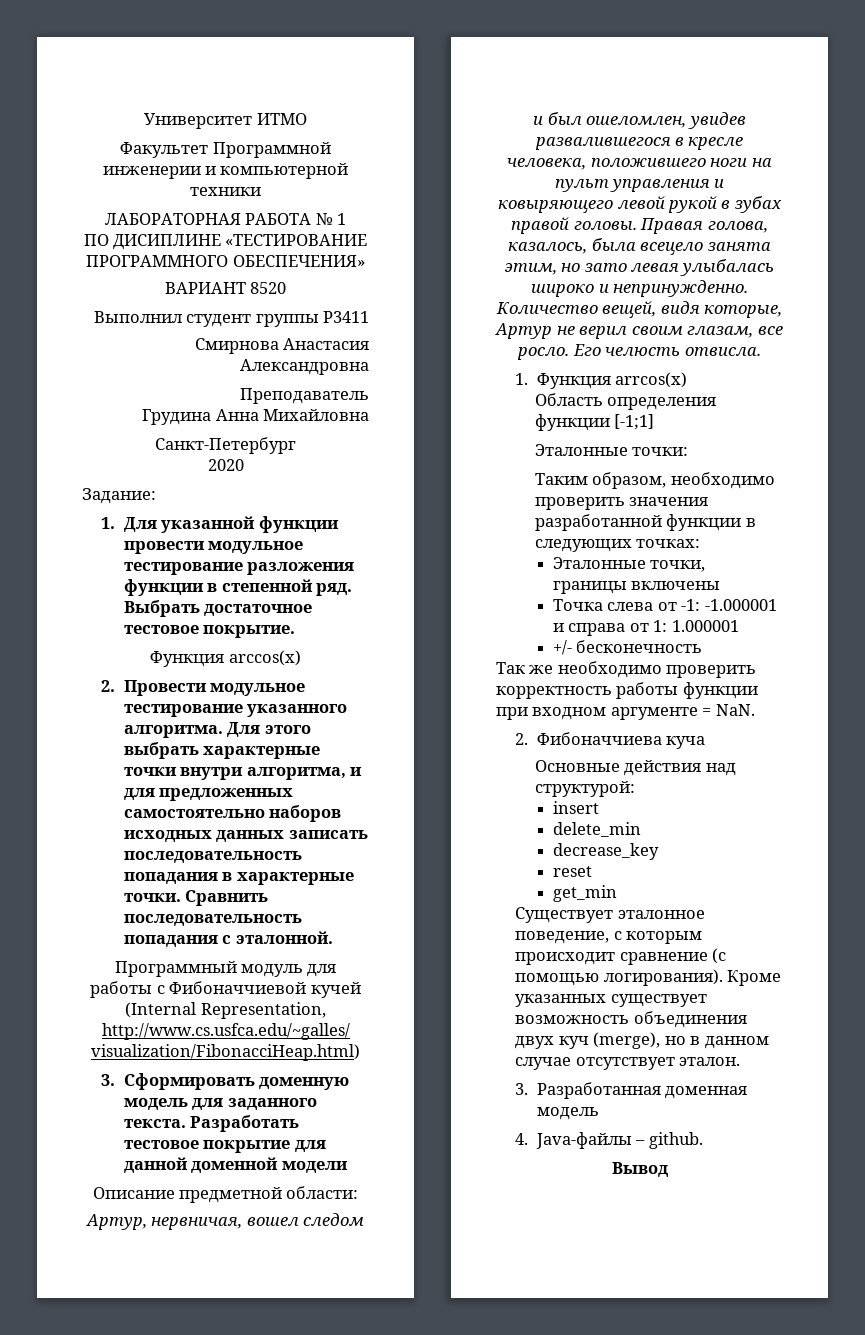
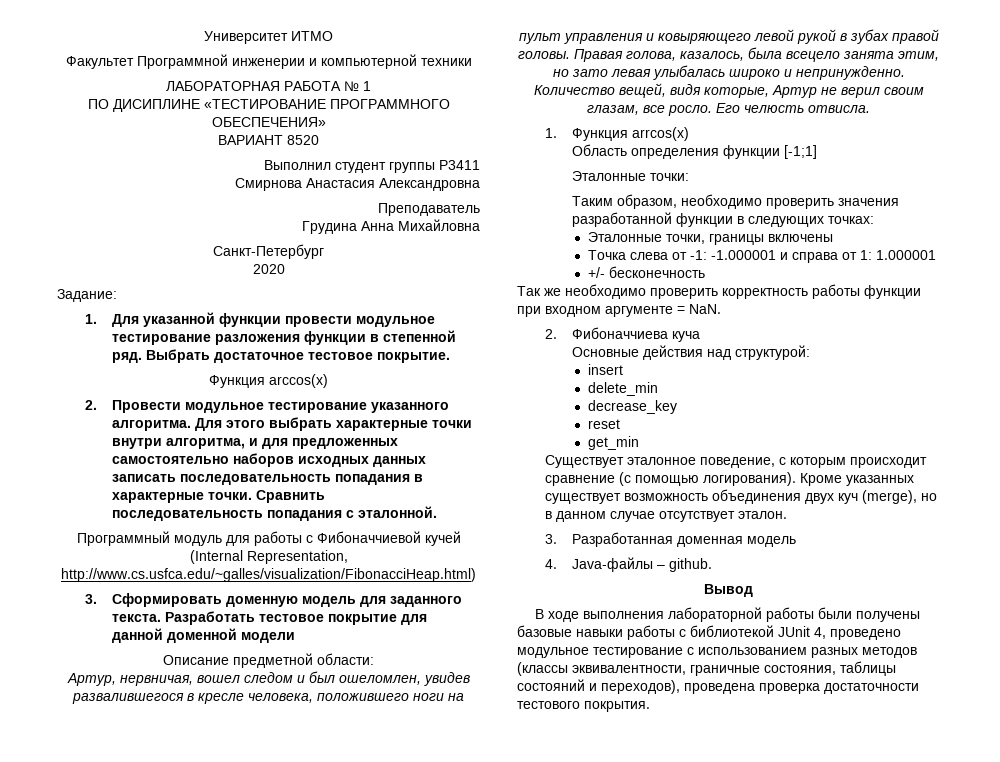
+ В ходе выполнения лабораторной работы были получены базовые навыки работы с библиотекой JUnit 4, проведено модульное тестирование с использованием разных методов (классы эквивалентности, граничные состояния, таблицы состояний и переходов), проведена проверка достаточности тестового покрытия.

